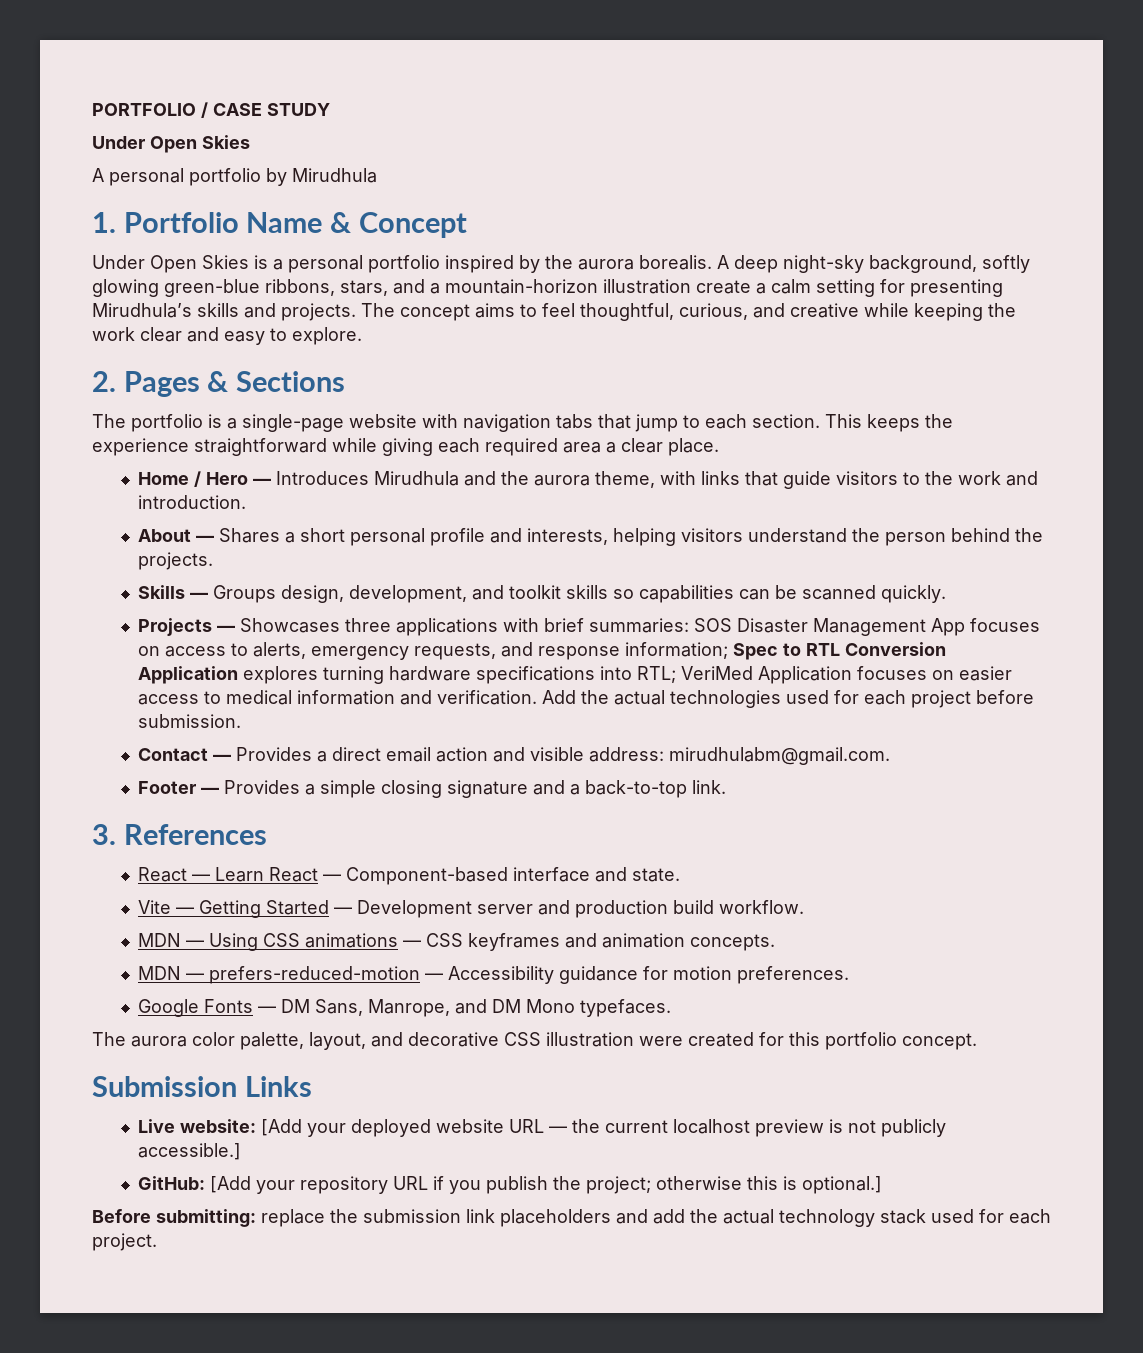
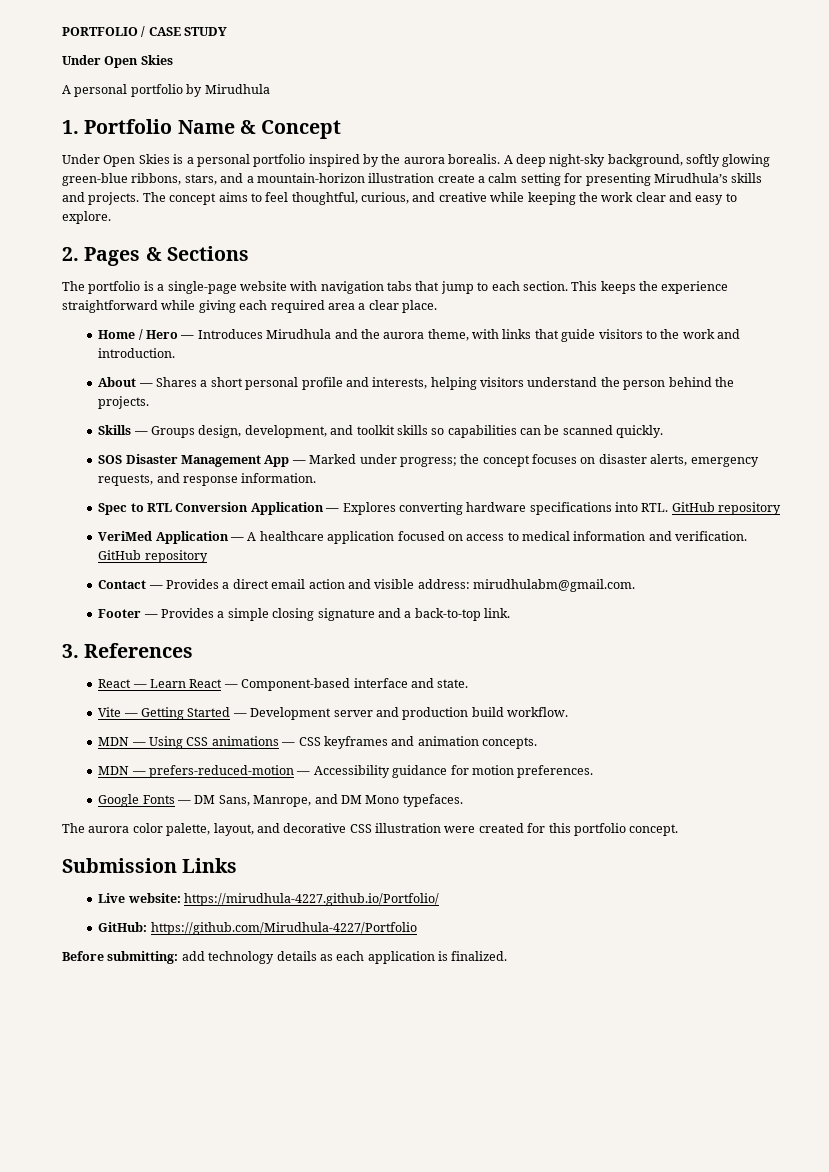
- Projects — Showcases three applications with brief summaries: SOS Disaster Management App focuses on access to alerts, emergency requests, and response information; Spec to RTL Conversion Application explores turning hardware specifications into RTL; VeriMed Application focuses on easier access to medical information and verification. Add the actual technologies used for each project before submission.
+ SOS Disaster Management App — Marked under progress; the concept focuses on disaster alerts, emergency requests, and response information.
+ Spec to RTL Conversion Application — Explores converting hardware specifications into RTL. GitHub repository
+ VeriMed Application — A healthcare application focused on access to medical information and verification. GitHub repository
- Live website: [Add your deployed website URL — the current localhost preview is not publicly accessible.]
- GitHub: [Add your repository URL if you publish the project; otherwise this is optional.]
- Before submitting: replace the submission link placeholders and add the actual technology stack used for each project.
+ Live website: https://mirudhula-4227.github.io/Portfolio/
+ GitHub: https://github.com/Mirudhula-4227/Portfolio
+ Before submitting: add technology details as each application is finalized.

